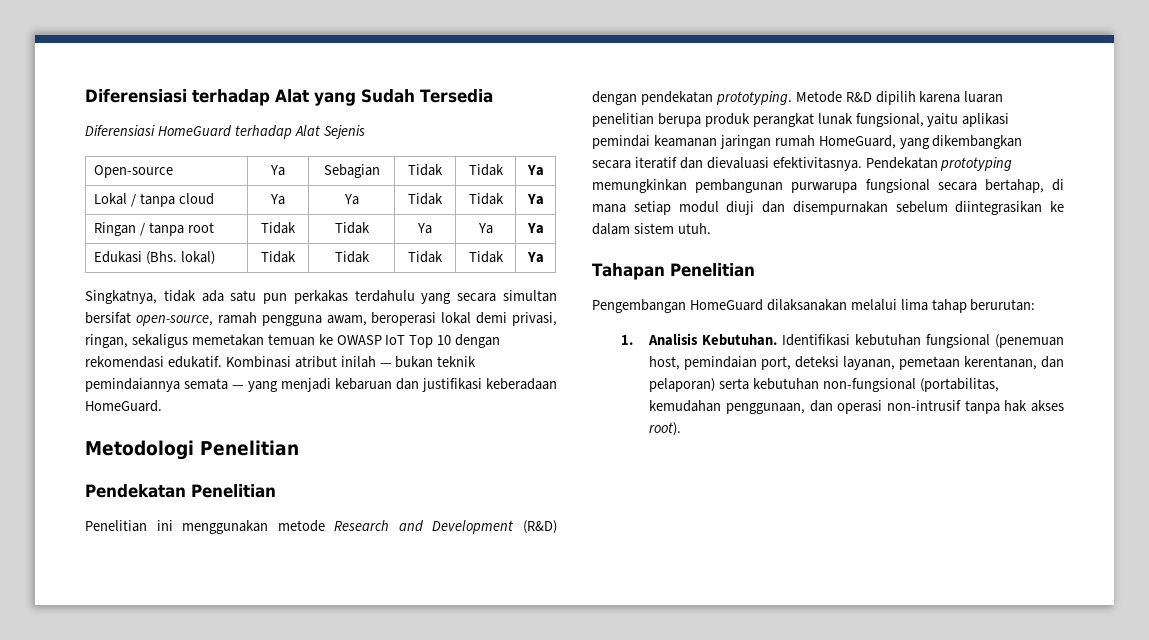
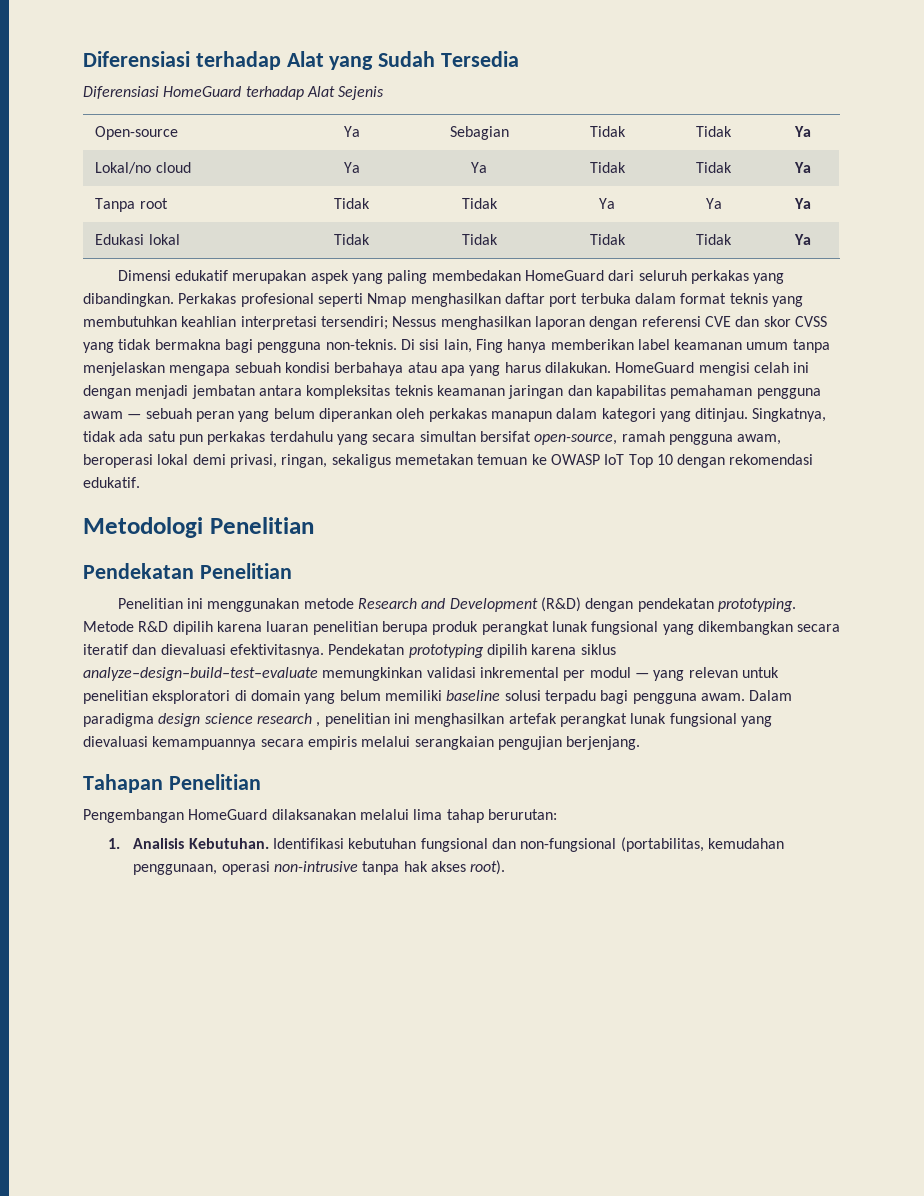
- Lokal / tanpa cloud | Ya | Ya | Tidak | Tidak | Ya
+ Lokal/no cloud | Ya | Ya | Tidak | Tidak | Ya
- Ringan / tanpa root | Tidak | Tidak | Ya | Ya | Ya
+ Tanpa root | Tidak | Tidak | Ya | Ya | Ya
- Edukasi (Bhs. lokal) | Tidak | Tidak | Tidak | Tidak | Ya
+ Edukasi lokal | Tidak | Tidak | Tidak | Tidak | Ya
+ Dimensi edukatif merupakan aspek yang paling membedakan HomeGuard dari seluruh perkakas yang dibandingkan. Perkakas profesional seperti Nmap menghasilkan daftar port terbuka dalam format teknis yang membutuhkan keahlian interpretasi tersendiri; Nessus menghasilkan laporan dengan referensi CVE dan skor CVSS yang tidak bermakna bagi pengguna non-teknis. Di sisi lain, Fing hanya memberikan label keamanan umum tanpa menjelaskan mengapa sebuah kondisi berbahaya atau apa yang harus dilakukan. HomeGuard mengisi celah ini dengan menjadi jembatan antara kompleksitas teknis keamanan jaringan dan kapabilitas pemahaman pengguna awam — sebuah peran yang belum diperankan oleh perkakas manapun dalam kategori yang ditinjau.
- Kombinasi atribut inilah — bukan teknik pemindaiannya semata — yang menjadi kebaruan dan justifikasi keberadaan HomeGuard.
- Metode R&D dipilih karena luaran penelitian berupa produk perangkat lunak fungsional, yaitu aplikasi pemindai keamanan jaringan rumah HomeGuard, yang dikembangkan secara iteratif dan dievaluasi efektivitasnya.
+ Metode R&D dipilih karena luaran penelitian berupa produk perangkat lunak fungsional yang dikembangkan secara iteratif dan dievaluasi efektivitasnya.
- Pendekatan prototyping memungkinkan pembangunan purwarupa fungsional secara bertahap, di mana setiap modul diuji dan disempurnakan sebelum diintegrasikan ke dalam sistem utuh.
+ Pendekatan prototyping dipilih karena siklus analyze–design–build–test–evaluate memungkinkan validasi inkremental per modul — yang relevan untuk penelitian eksploratori di domain yang belum memiliki baseline solusi terpadu bagi pengguna awam. Dalam paradigma design science research , penelitian ini menghasilkan artefak perangkat lunak fungsional yang dievaluasi kemampuannya secara empiris melalui serangkaian pengujian berjenjang.
- Identifikasi kebutuhan fungsional (penemuan host, pemindaian port, deteksi layanan, pemetaan kerentanan, dan pelaporan) serta kebutuhan non-fungsional (portabilitas, kemudahan penggunaan, dan operasi non-intrusif tanpa hak akses root).
+ Identifikasi kebutuhan fungsional dan non-fungsional (portabilitas, kemudahan penggunaan, operasi non-intrusive tanpa hak akses root).

